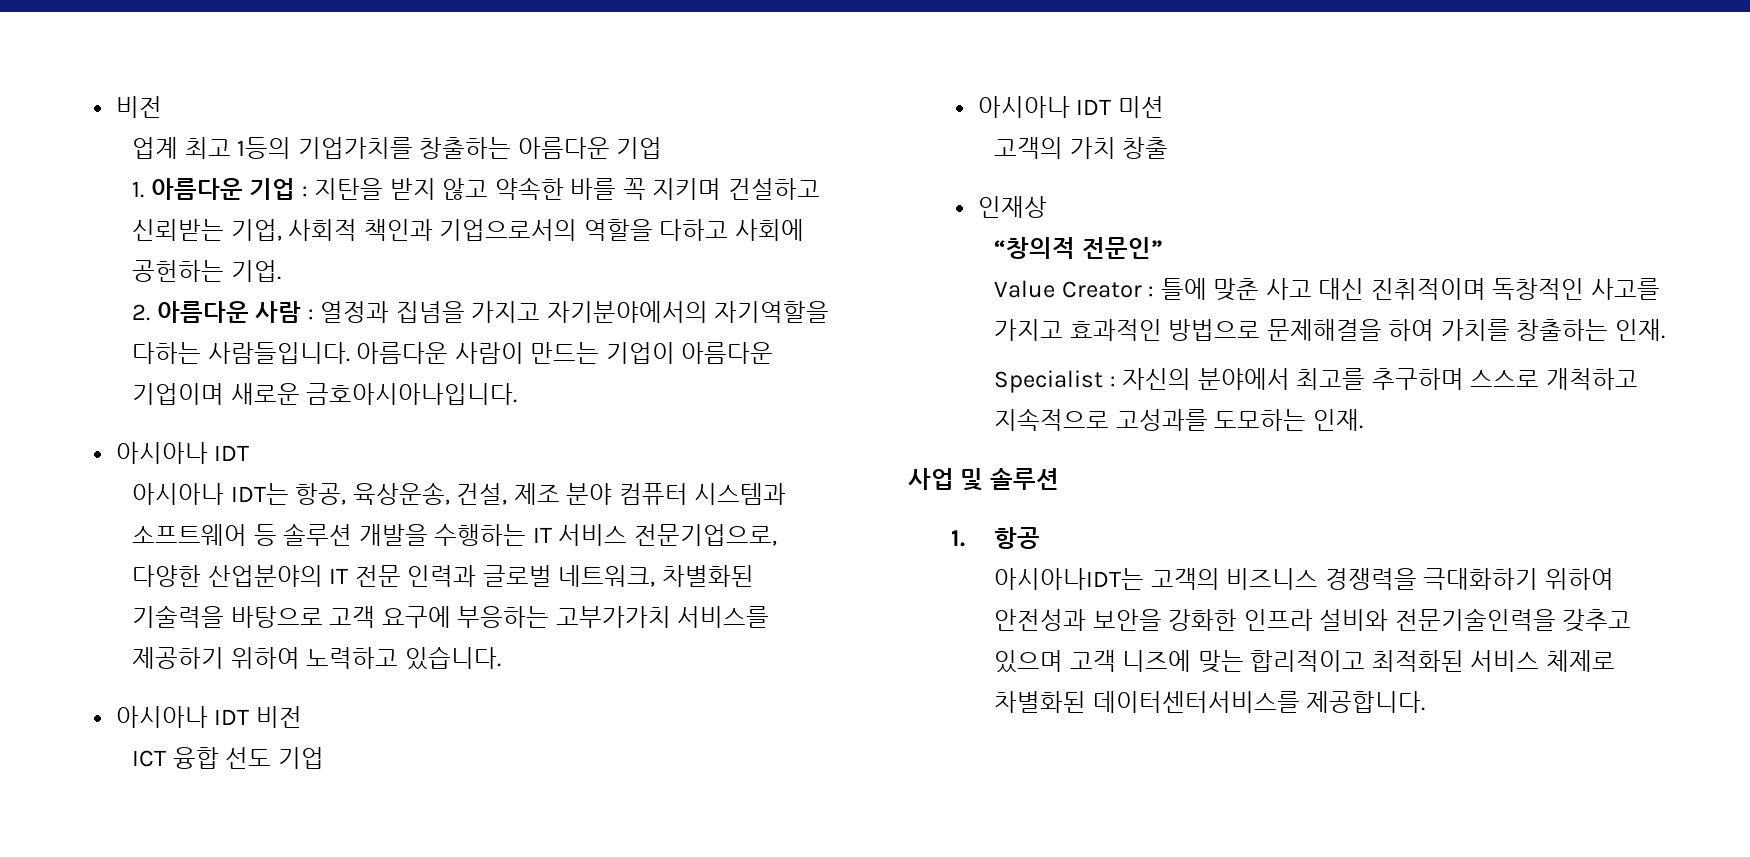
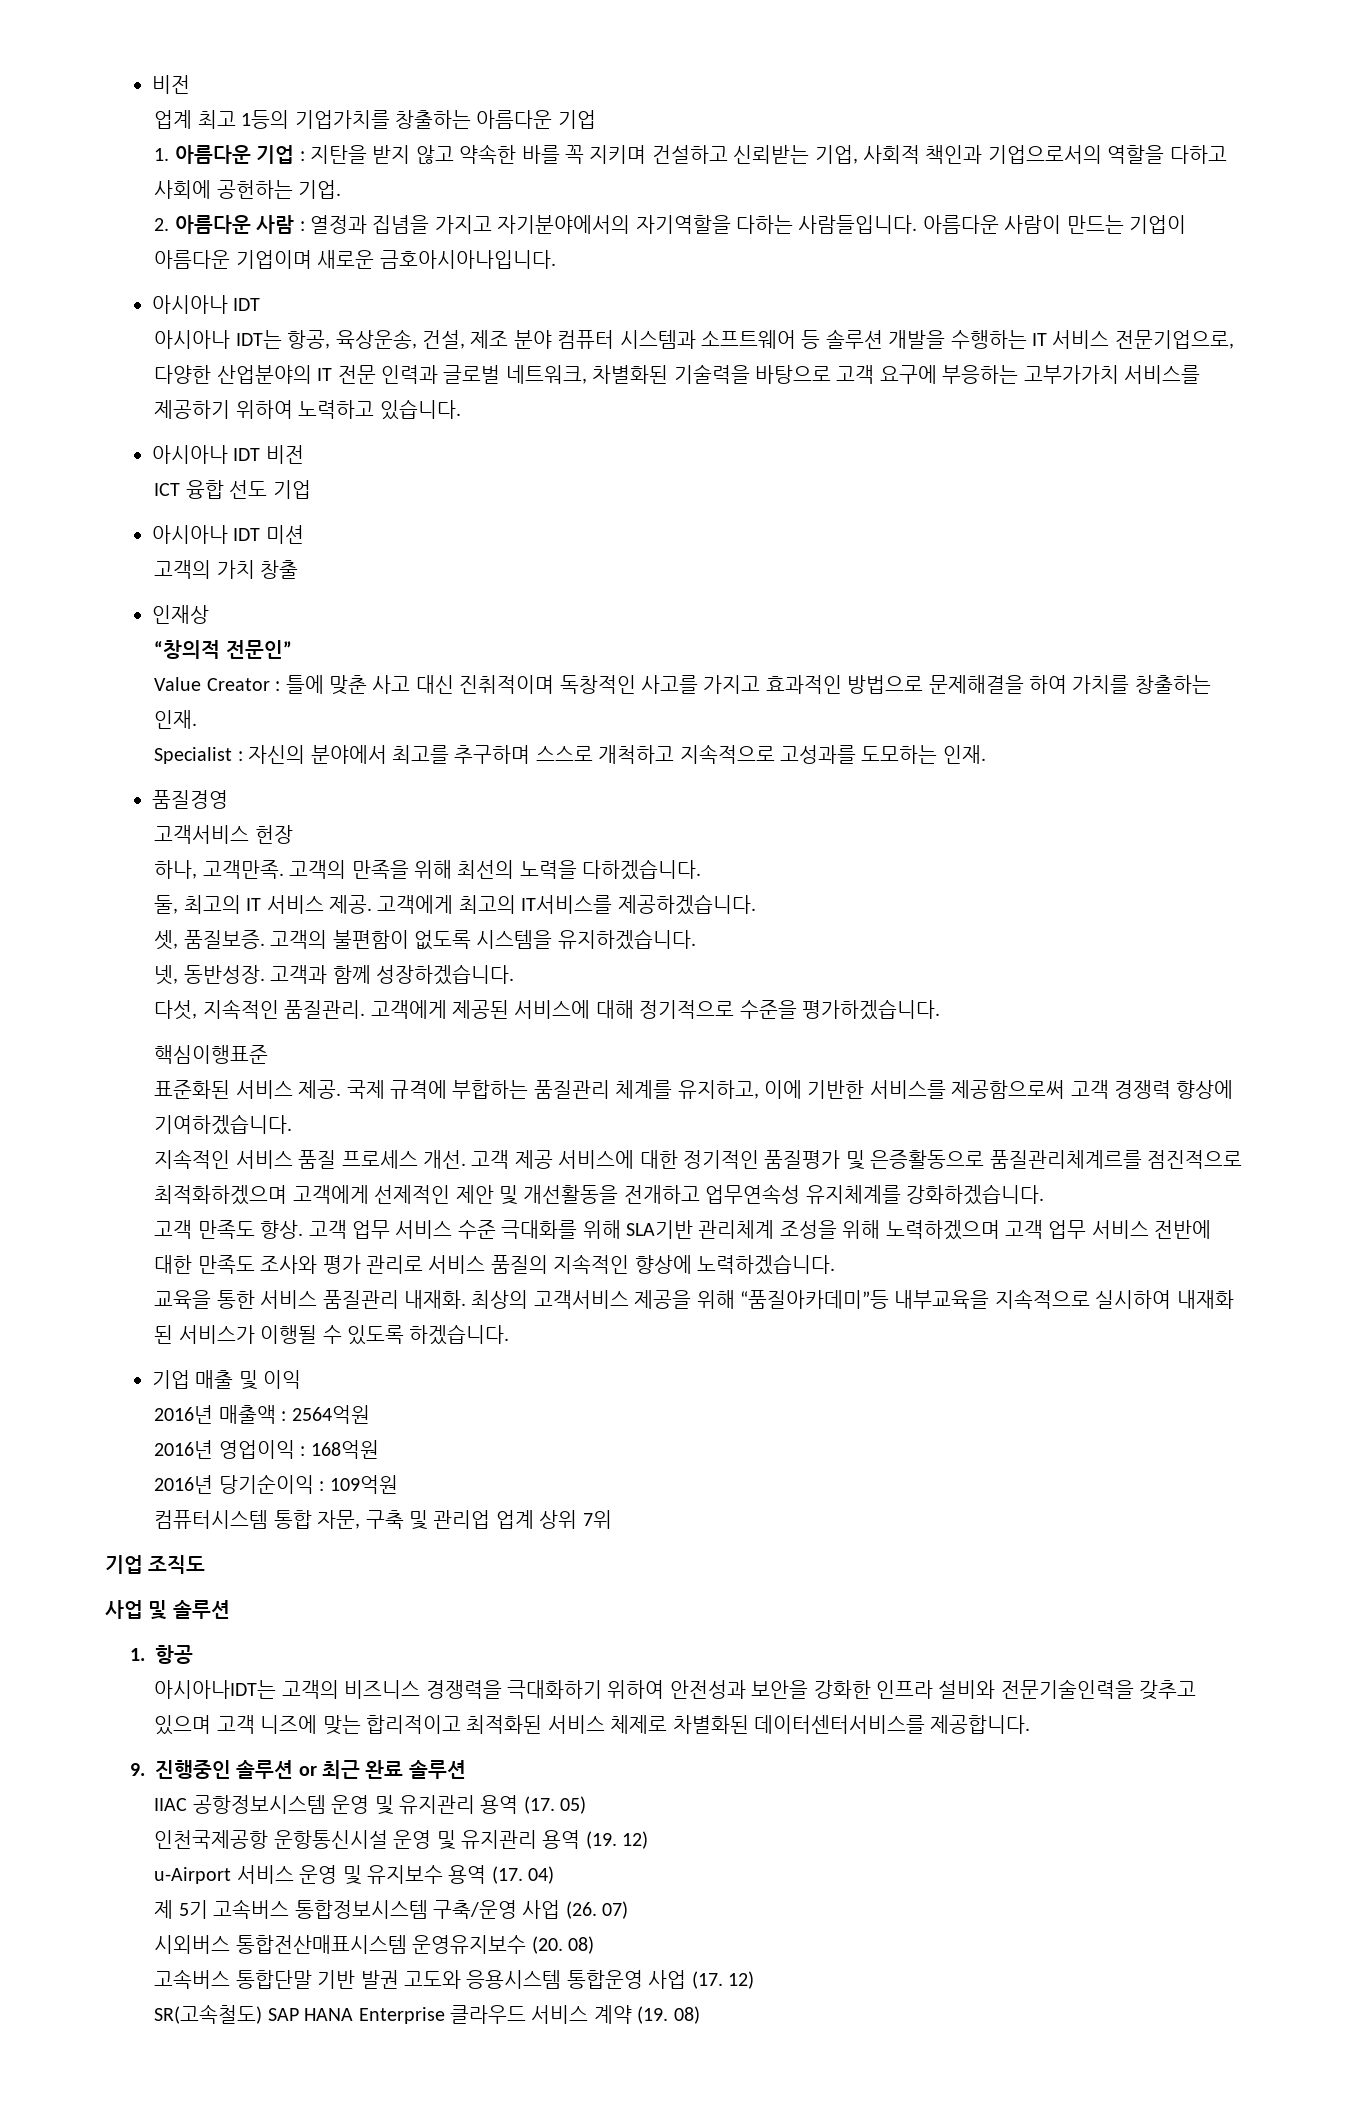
+ 품질경영
+ 고객서비스 헌장
+ 하나, 고객만족. 고객의 만족을 위해 최선의 노력을 다하겠습니다.
+ 둘, 최고의 IT 서비스 제공. 고객에게 최고의 IT서비스를 제공하겠습니다.
+ 셋, 품질보증. 고객의 불편함이 없도록 시스템을 유지하겠습니다.
+ 넷, 동반성장. 고객과 함께 성장하겠습니다.
+ 다섯, 지속적인 품질관리. 고객에게 제공된 서비스에 대해 정기적으로 수준을 평가하겠습니다.
+ 핵심이행표준
+ 표준화된 서비스 제공. 국제 규격에 부합하는 품질관리 체계를 유지하고, 이에 기반한 서비스를 제공함으로써 고객 경쟁력 향상에 기여하겠습니다.
+ 지속적인 서비스 품질 프로세스 개선. 고객 제공 서비스에 대한 정기적인 품질평가 및 은증활동으로 품질관리체계르를 점진적으로 최적화하겠으며 고객에게 선제적인 제안 및 개선활동을 전개하고 업무연속성 유지체계를 강화하겠습니다.
+ 고객 만족도 향상. 고객 업무 서비스 수준 극대화를 위해 SLA기반 관리체계 조성을 위해 노력하겠으며 고객 업무 서비스 전반에 대한 만족도 조사와 평가 관리로 서비스 품질의 지속적인 향상에 노력하겠습니다.
+ 교육을 통한 서비스 품질관리 내재화. 최상의 고객서비스 제공을 위해 “품질아카데미”등 내부교육을 지속적으로 실시하여 내재화 된 서비스가 이행될 수 있도록 하겠습니다.
+ 기업 매출 및 이익
+ 2016년 매출액 : 2564억원
+ 2016년 영업이익 : 168억원
+ 2016년 당기순이익 : 109억원
+ 컴퓨터시스템 통합 자문, 구축 및 관리업 업계 상위 7위
+ 기업 조직도
+ 9. 진행중인 솔루션 or 최근 완료 솔루션
+ IIAC 공항정보시스템 운영 및 유지관리 용역 (17. 05)
+ 인천국제공항 운항통신시설 운영 및 유지관리 용역 (19. 12)
+ u-Airport 서비스 운영 및 유지보수 용역 (17. 04)
+ 제 5기 고속버스 통합정보시스템 구축/운영 사업 (26. 07)
+ 시외버스 통합전산매표시스템 운영유지보수 (20. 08)
+ 고속버스 통합단말 기반 발권 고도와 응용시스템 통합운영 사업 (17. 12)
+ SR(고속철도) SAP HANA Enterprise 클라우드 서비스 계약 (19. 08)

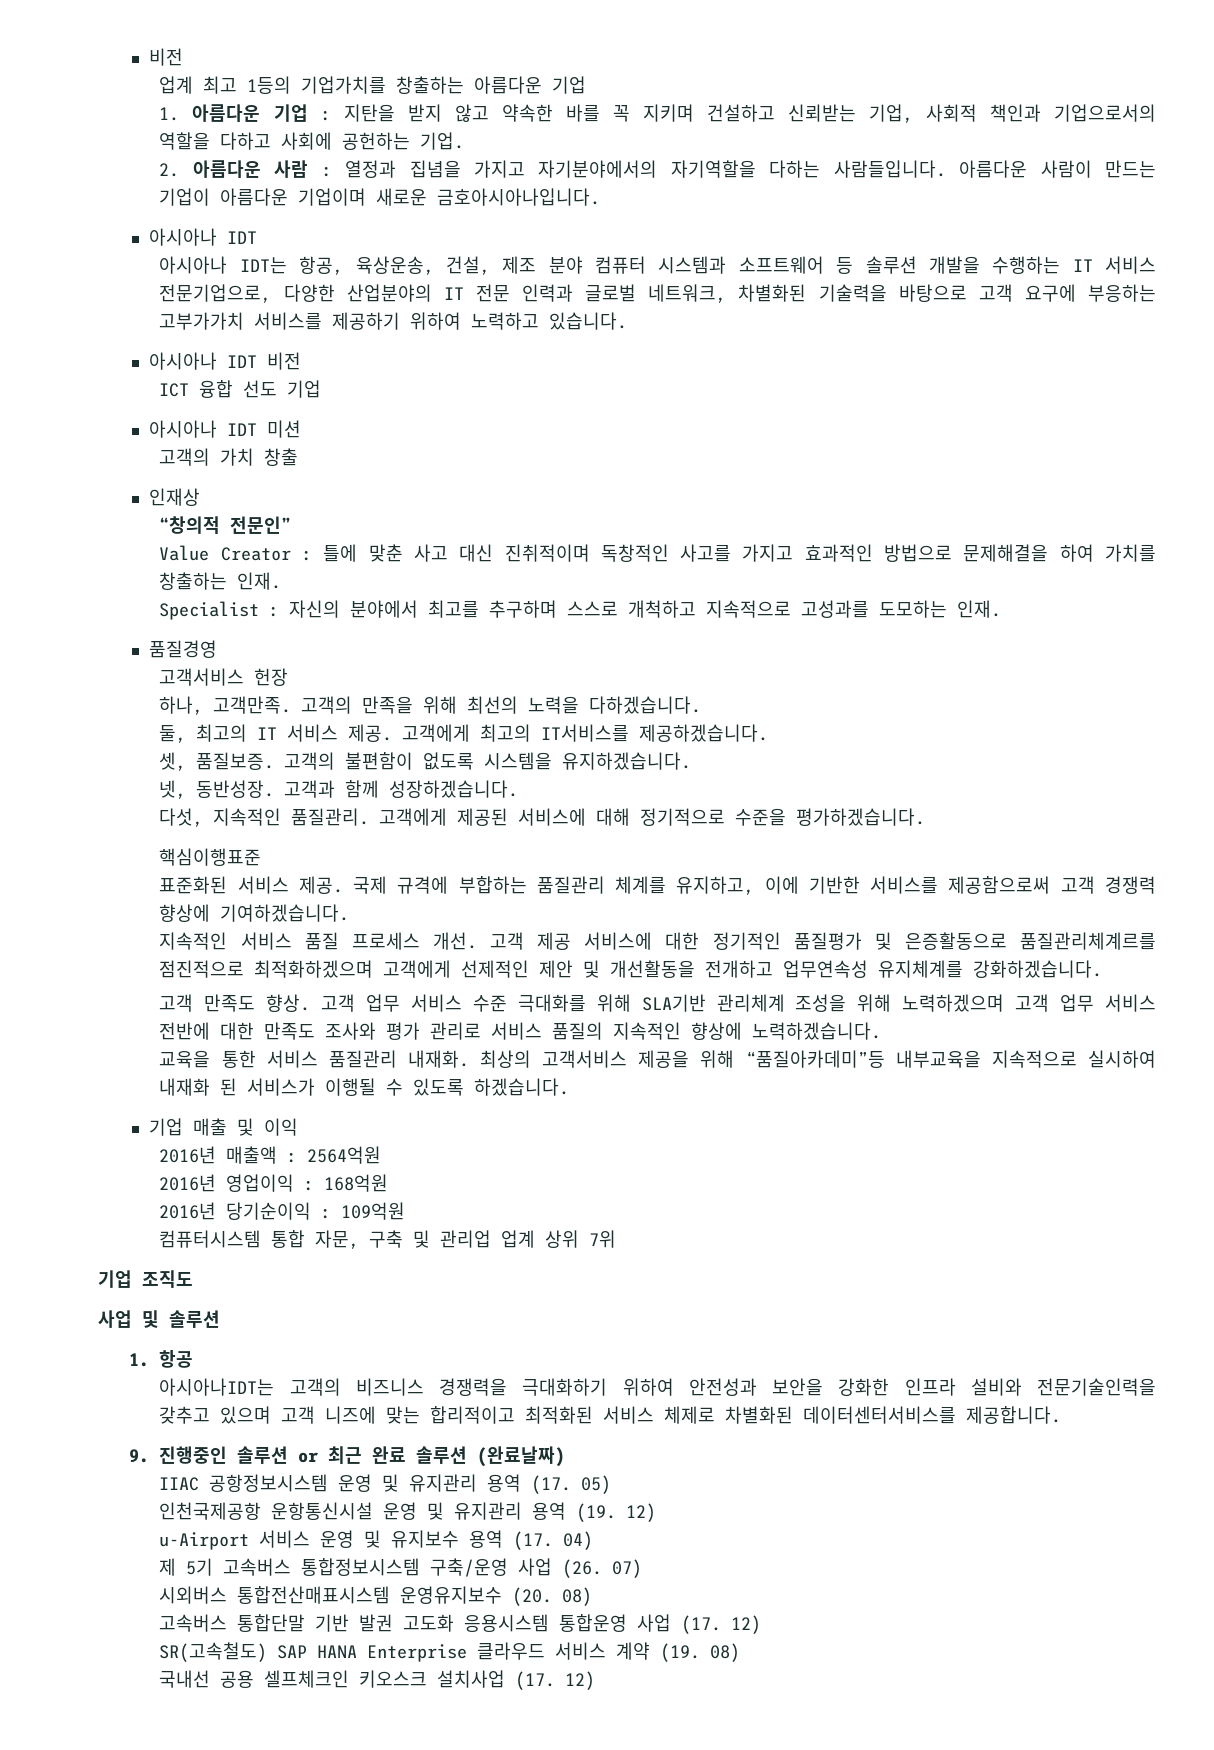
- 9. 진행중인 솔루션 or 최근 완료 솔루션
+ 9. 진행중인 솔루션 or 최근 완료 솔루션 (완료날짜)
- 고속버스 통합단말 기반 발권 고도와 응용시스템 통합운영 사업 (17. 12)
+ 고속버스 통합단말 기반 발권 고도화 응용시스템 통합운영 사업 (17. 12)
+ 국내선 공용 셀프체크인 키오스크 설치사업 (17. 12)

